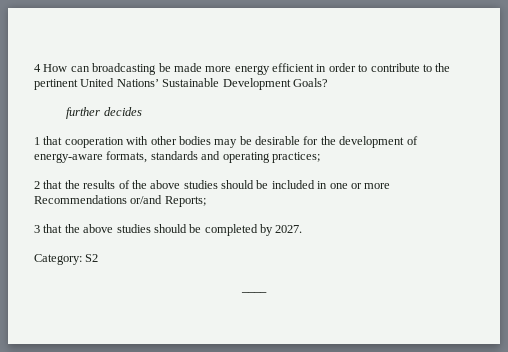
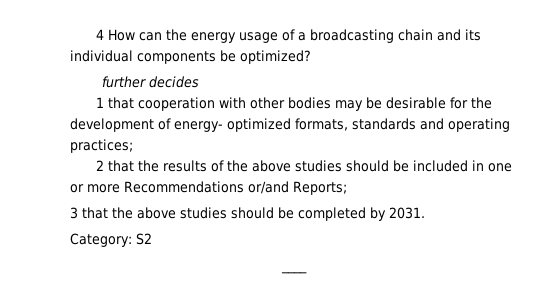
- 4 How can broadcasting be made more energy efficient in order to contribute to the pertinent United Nations’ Sustainable Development Goals?
+ 4 How can the energy usage of a broadcasting chain and its individual components be optimized?
- 1 that cooperation with other bodies may be desirable for the development of energy-aware formats, standards and operating practices;
+ 1 that cooperation with other bodies may be desirable for the development of energy- optimized formats, standards and operating practices;
- 3 that the above studies should be completed by 2027.
+ 3 that the above studies should be completed by 2031.

